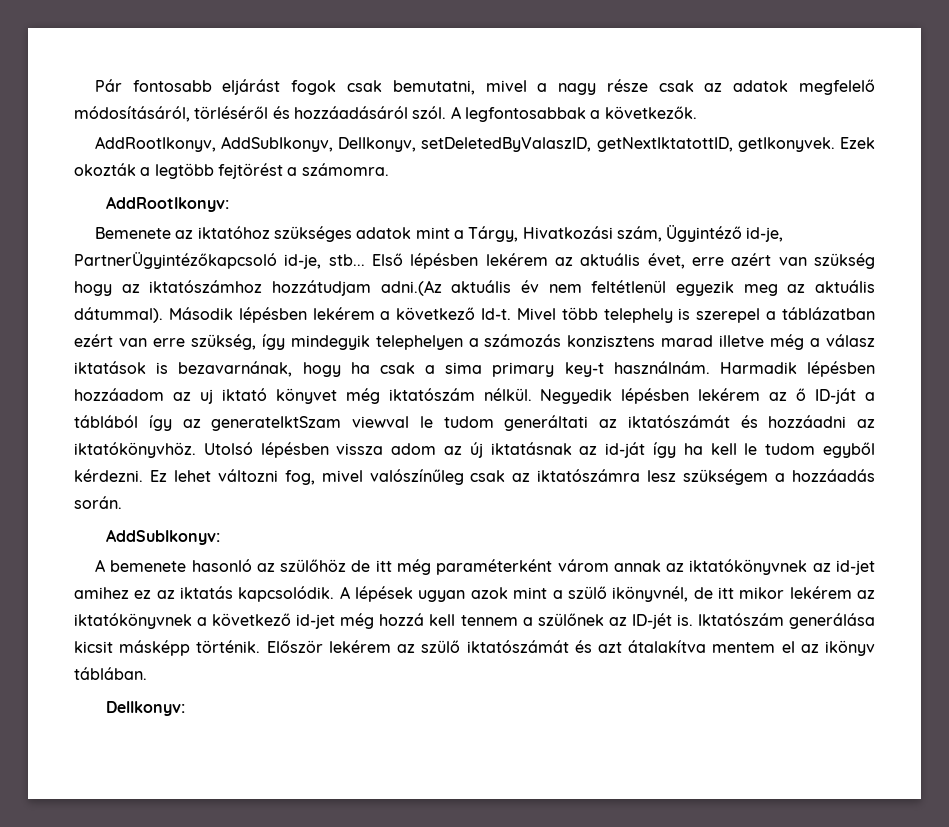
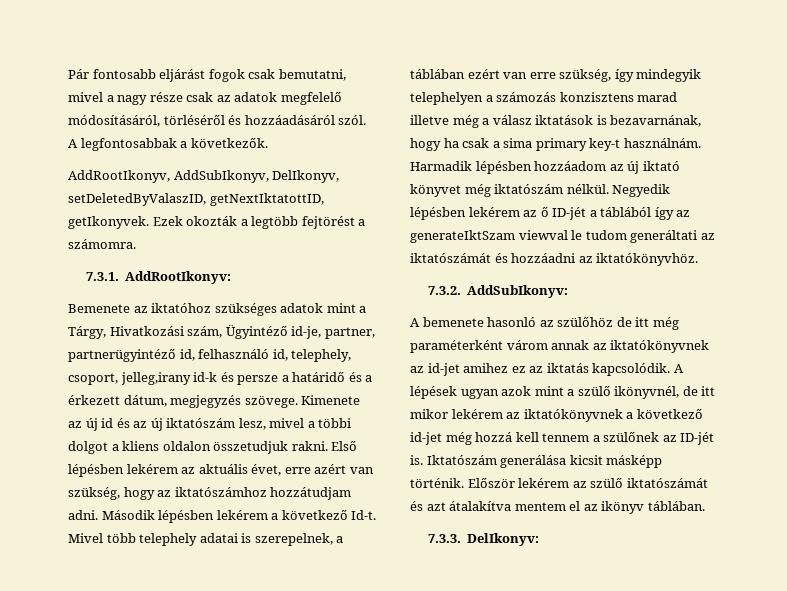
- AddRootIkonyv:
+ 7.3.1. AddRootIkonyv:
- Bemenete az iktatóhoz szükséges adatok mint a Tárgy, Hivatkozási szám, Ügyintéző id-je, PartnerÜgyintézőkapcsoló id-je, stb...
+ Bemenete az iktatóhoz szükséges adatok mint a Tárgy, Hivatkozási szám, Ügyintéző id-je, partner, partnerügyintéző id, felhasználó id, telephely, csoport, jelleg,irany id-k és persze a határidő és a érkezett dátum, megjegyzés szövege. Kimenete az új id és az új iktatószám lesz, mivel a többi dolgot a kliens oldalon összetudjuk rakni.
- Első lépésben lekérem az aktuális évet, erre azért van szükség hogy az iktatószámhoz hozzátudjam adni.(Az aktuális év nem feltétlenül egyezik meg az aktuális dátummal).
+ Első lépésben lekérem az aktuális évet, erre azért van szükség, hogy az iktatószámhoz hozzátudjam adni.
- Mivel több telephely is szerepel a táblázatban ezért van erre szükség, így mindegyik telephelyen a számozás konzisztens marad illetve még a válasz iktatások is bezavarnának, hogy ha csak a sima primary key-t használnám.
+ Mivel több telephely adatai is szerepelnek, a táblában ezért van erre szükség, így mindegyik telephelyen a számozás konzisztens marad illetve még a válasz iktatások is bezavarnának, hogy ha csak a sima primary key-t használnám.
- Harmadik lépésben hozzáadom az uj iktató könyvet még iktatószám nélkül.
+ Harmadik lépésben hozzáadom az új iktató könyvet még iktatószám nélkül.
- Negyedik lépésben lekérem az ő ID-ját a táblából így az generateIktSzam viewval le tudom generáltati az iktatószámát és hozzáadni az iktatókönyvhöz. Utolsó lépésben vissza adom az új iktatásnak az id-ját így ha kell le tudom egyből kérdezni. Ez lehet változni fog, mivel valószínűleg csak az iktatószámra lesz szükségem a hozzáadás során.
- AddSubIkonyv:
+ Negyedik lépésben lekérem az ő ID-jét a táblából így az generateIktSzam viewval le tudom generáltati az iktatószámát és hozzáadni az iktatókönyvhöz.
+ 7.3.2. AddSubIkonyv:
- DelIkonyv:
+ 7.3.3. DelIkonyv:

